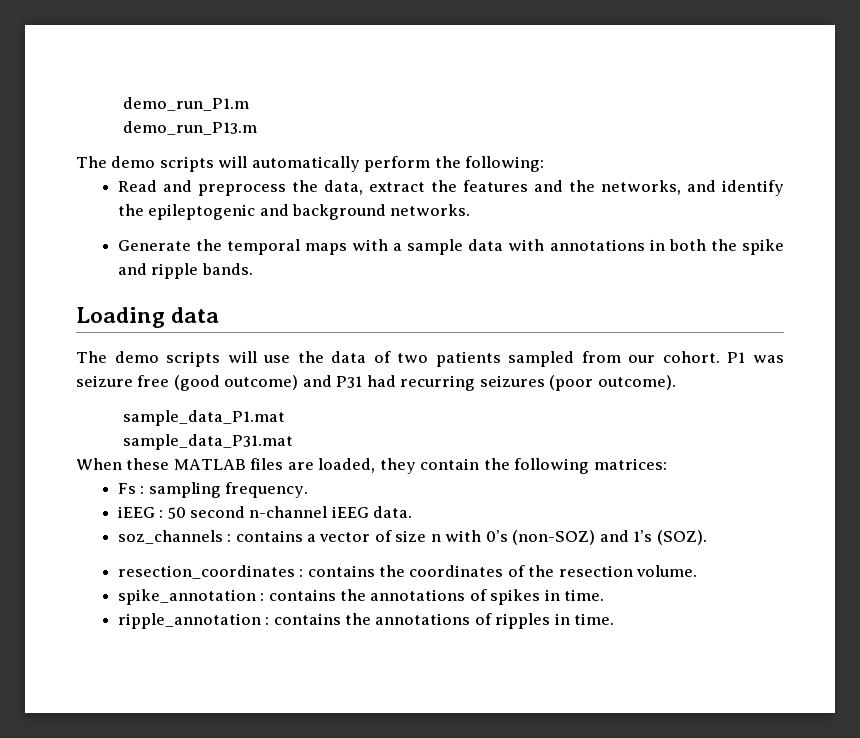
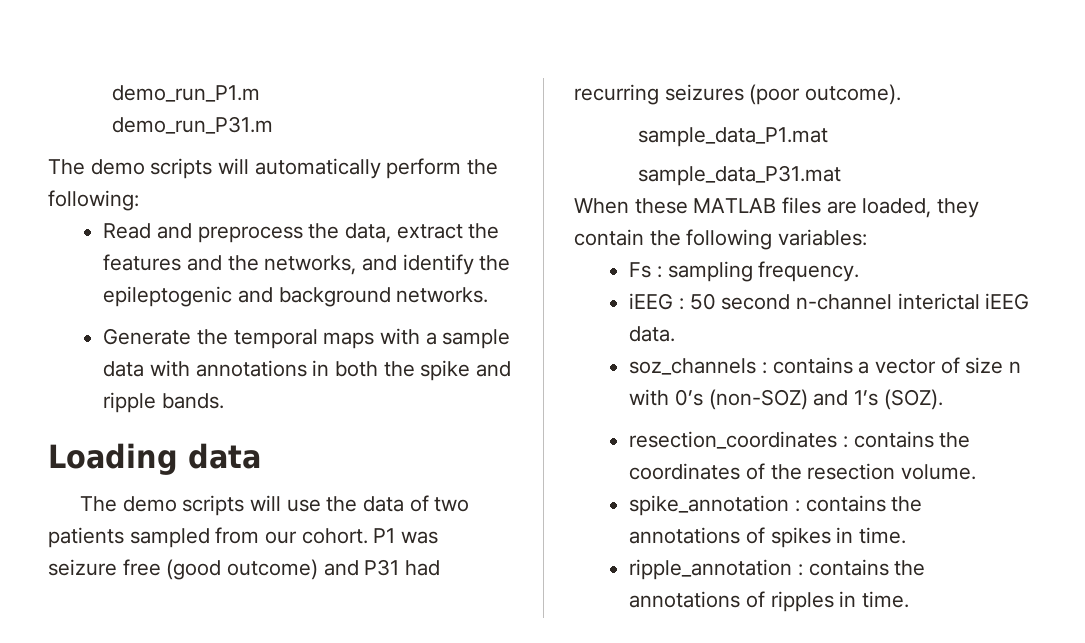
- demo_run_P13.m
+ demo_run_P31.m
- When these MATLAB files are loaded, they contain the following matrices:
+ When these MATLAB files are loaded, they contain the following variables:
- iEEG : 50 second n-channel iEEG data.
+ iEEG : 50 second n-channel interictal iEEG data.

